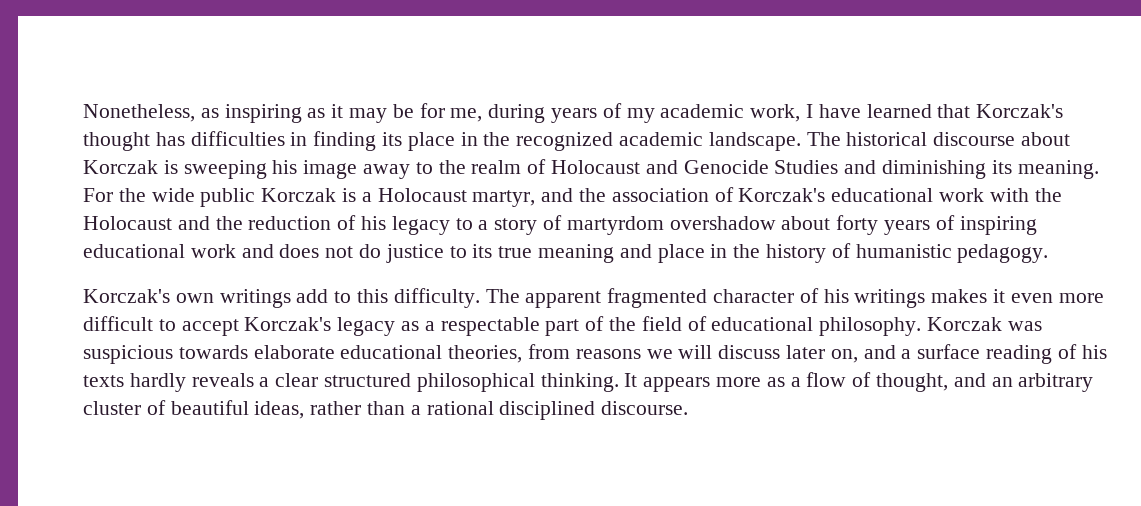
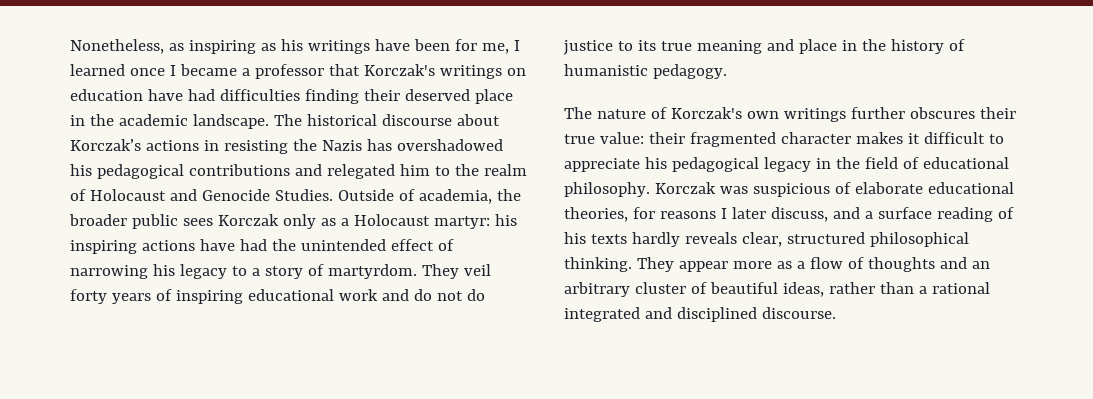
- Nonetheless, as inspiring as it may be for me, during years of my academic work, I have learned that Korczak's thought has difficulties in finding its place in the recognized academic landscape.
+ Nonetheless, as inspiring as his writings have been for me, I learned once I became a professor that Korczak's writings on education have had difficulties finding their deserved place in the academic landscape.
- The historical discourse about Korczak is sweeping his image away to the realm of Holocaust and Genocide Studies and diminishing its meaning. For the wide public Korczak is a Holocaust martyr, and the association of Korczak's educational work with the Holocaust and the reduction of his legacy to a story of martyrdom overshadow about forty years of inspiring educational work and does not do justice to its true meaning and place in the history of humanistic pedagogy.
+ The historical discourse about Korczak’s actions in resisting the Nazis has overshadowed his pedagogical contributions and relegated him to the realm of Holocaust and Genocide Studies. Outside of academia, the broader public sees Korczak only as a Holocaust martyr: his inspiring actions have had the unintended effect of narrowing his legacy to a story of martyrdom. They veil forty years of inspiring educational work and do not do justice to its true meaning and place in the history of humanistic pedagogy.
- Korczak's own writings add to this difficulty. The apparent fragmented character of his writings makes it even more difficult to accept Korczak's legacy as a respectable part of the field of educational philosophy.
+ The nature of Korczak's own writings further obscures their true value: their fragmented character makes it difficult to appreciate his pedagogical legacy in the field of educational philosophy.
- Korczak was suspicious towards elaborate educational theories, from reasons we will discuss later on, and a surface reading of his texts hardly reveals a clear structured philosophical thinking.
+ Korczak was suspicious of elaborate educational theories, for reasons I later discuss, and a surface reading of his texts hardly reveals clear, structured philosophical thinking.
- It appears more as a flow of thought, and an arbitrary cluster of beautiful ideas, rather than a rational disciplined discourse.
+ They appear more as a flow of thoughts and an arbitrary cluster of beautiful ideas, rather than a rational integrated and disciplined discourse.

